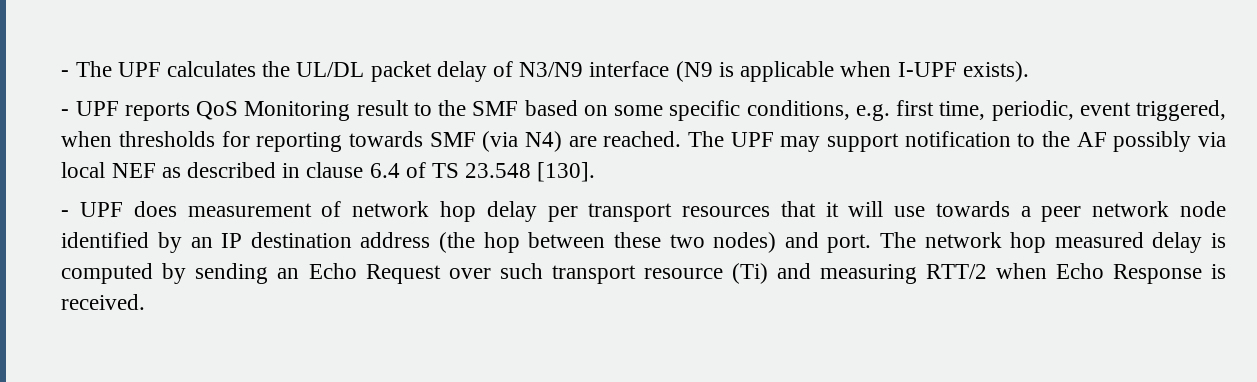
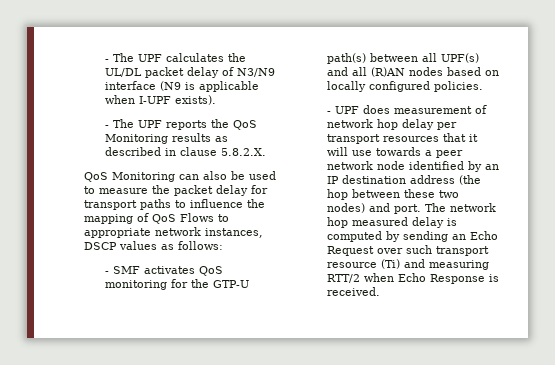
- - UPF reports QoS Monitoring result to the SMF based on some specific conditions, e.g. first time, periodic, event triggered, when thresholds for reporting towards SMF (via N4) are reached. The UPF may support notification to the AF possibly via local NEF as described in clause 6.4 of TS 23.548 [130].
+ - The UPF reports the QoS Monitoring results as described in clause 5.8.2.X.
+ QoS Monitoring can also be used to measure the packet delay for transport paths to influence the mapping of QoS Flows to appropriate network instances, DSCP values as follows:
+ - SMF activates QoS monitoring for the GTP-U path(s) between all UPF(s) and all (R)AN nodes based on locally configured policies.

